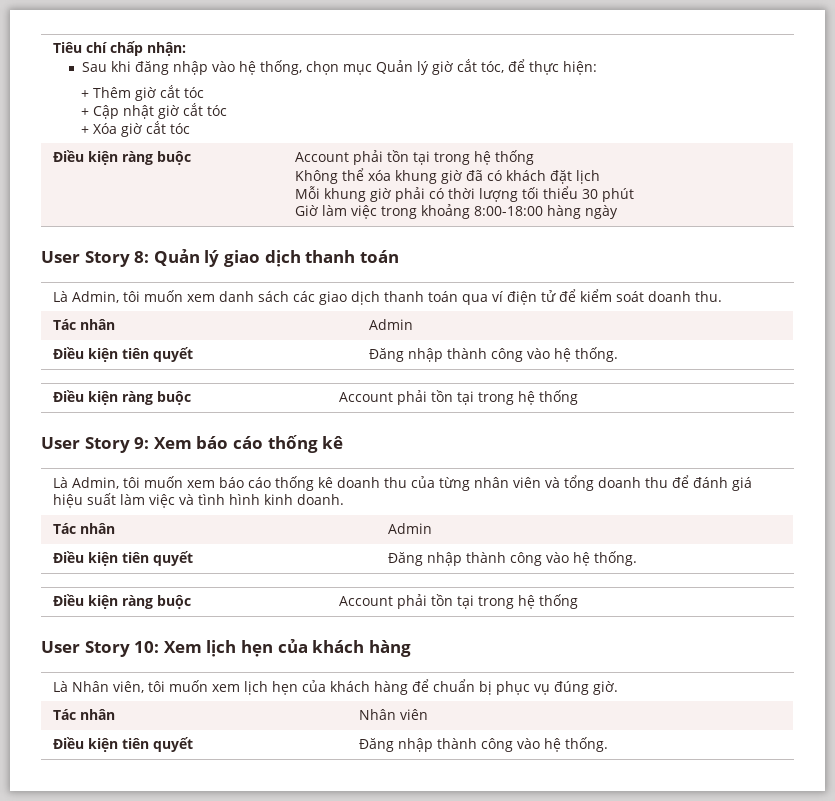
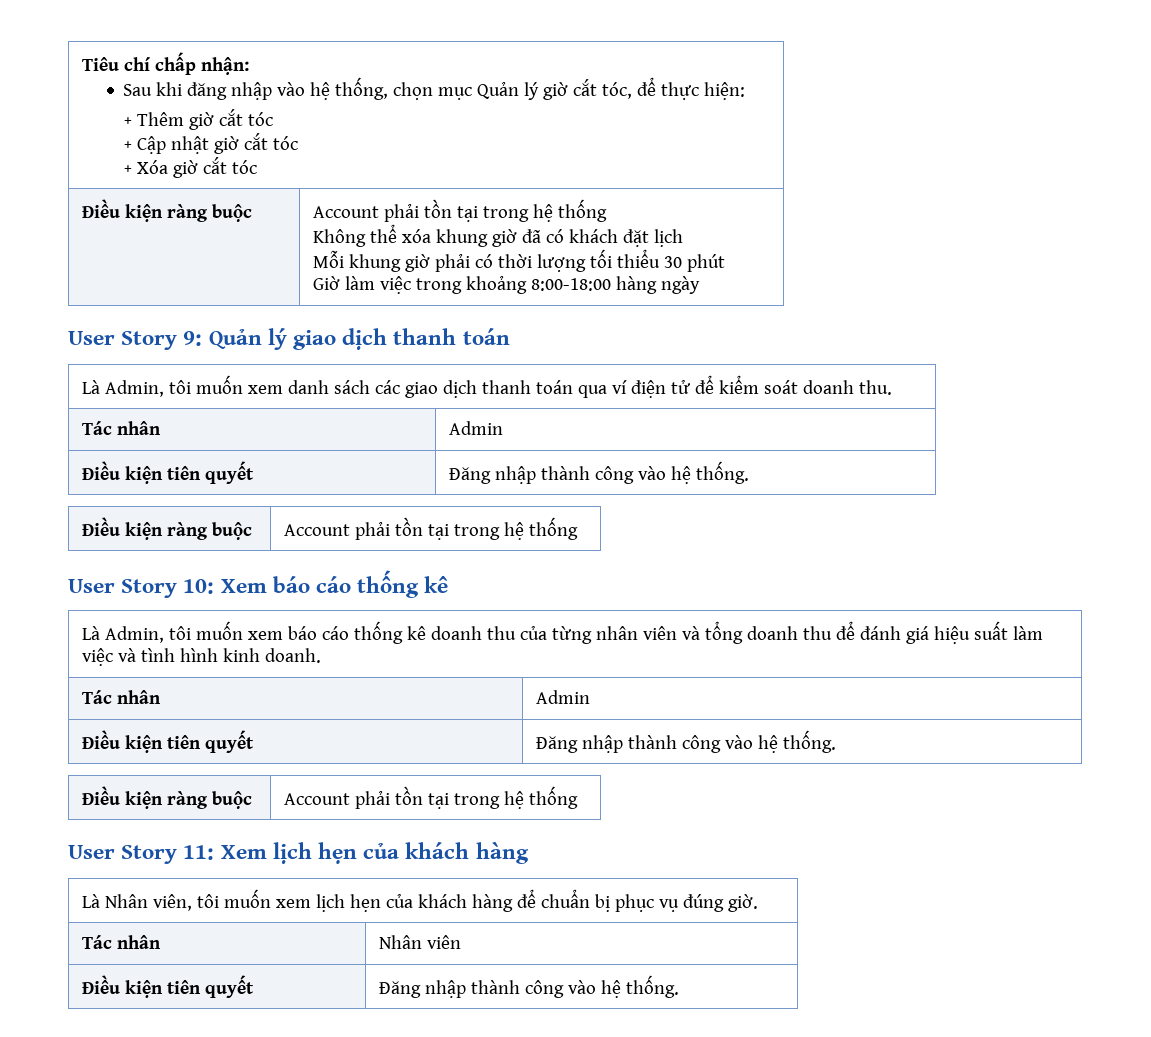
- User Story 8: Quản lý giao dịch thanh toán
+ User Story 9: Quản lý giao dịch thanh toán
- User Story 9: Xem báo cáo thống kê
+ User Story 10: Xem báo cáo thống kê
- User Story 10: Xem lịch hẹn của khách hàng
+ User Story 11: Xem lịch hẹn của khách hàng

